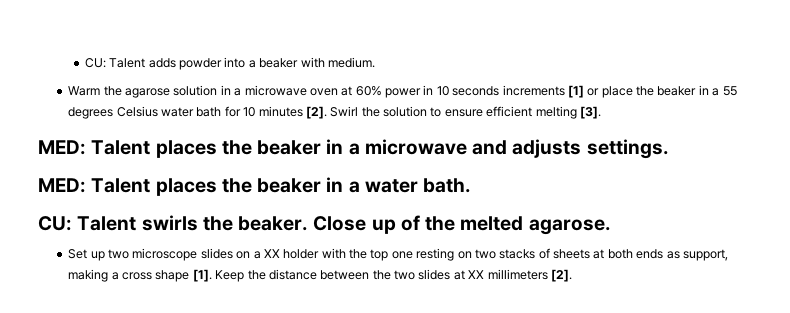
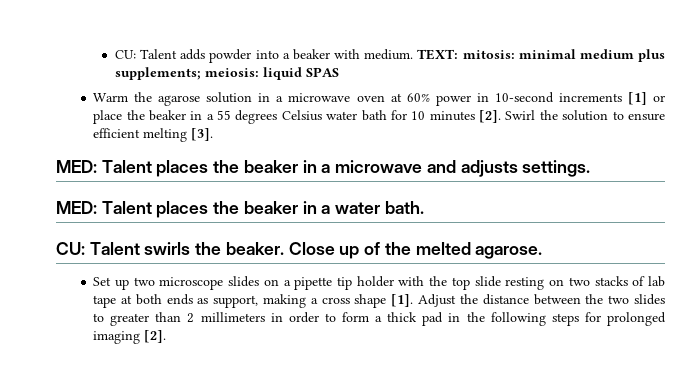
+ TEXT: mitosis: minimal medium plus supplements; meiosis: liquid SPAS
- Warm the agarose solution in a microwave oven at 60% power in 10 seconds increments [1] or place the beaker in a 55 degrees Celsius water bath for 10 minutes [2].
+ Warm the agarose solution in a microwave oven at 60% power in 10-second increments [1] or place the beaker in a 55 degrees Celsius water bath for 10 minutes [2].
- Set up two microscope slides on a XX holder with the top one resting on two stacks of sheets at both ends as support, making a cross shape [1].
+ Set up two microscope slides on a pipette tip holder with the top slide resting on two stacks of lab tape at both ends as support, making a cross shape [1].
- Keep the distance between the two slides at XX millimeters [2].
+ Adjust the distance between the two slides to greater than 2 millimeters in order to form a thick pad in the following steps for prolonged imaging [2].

